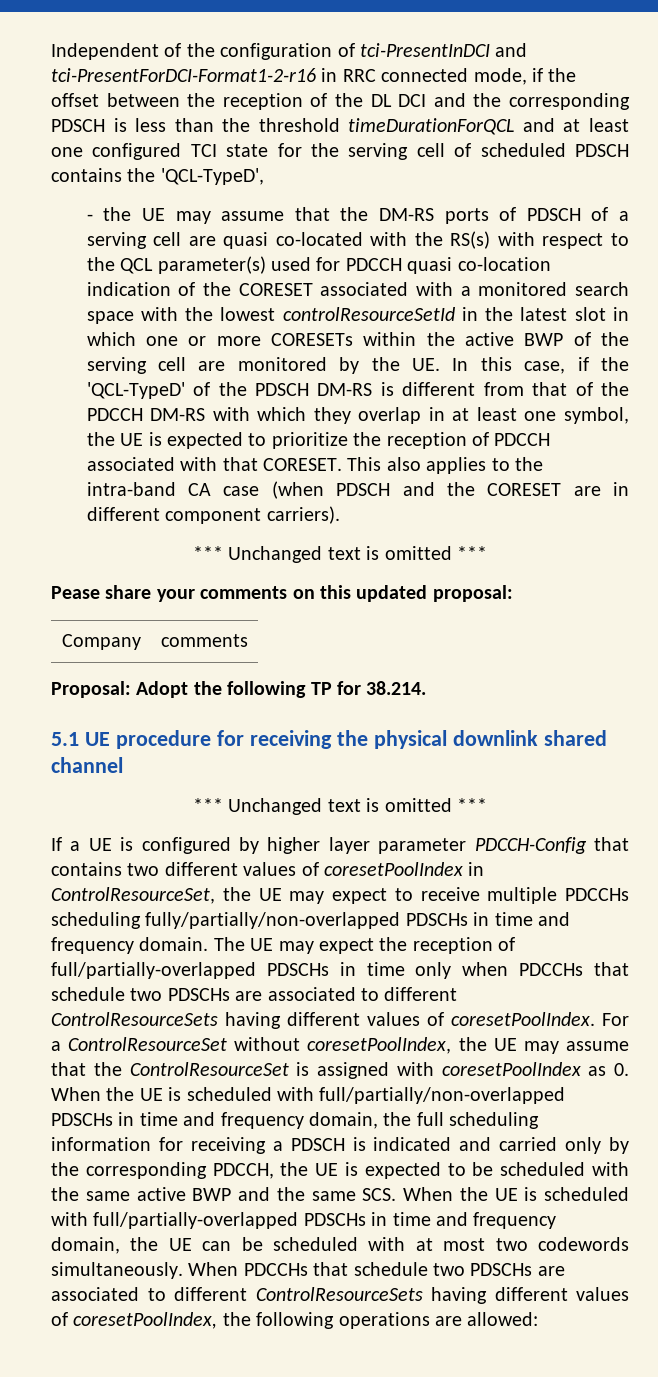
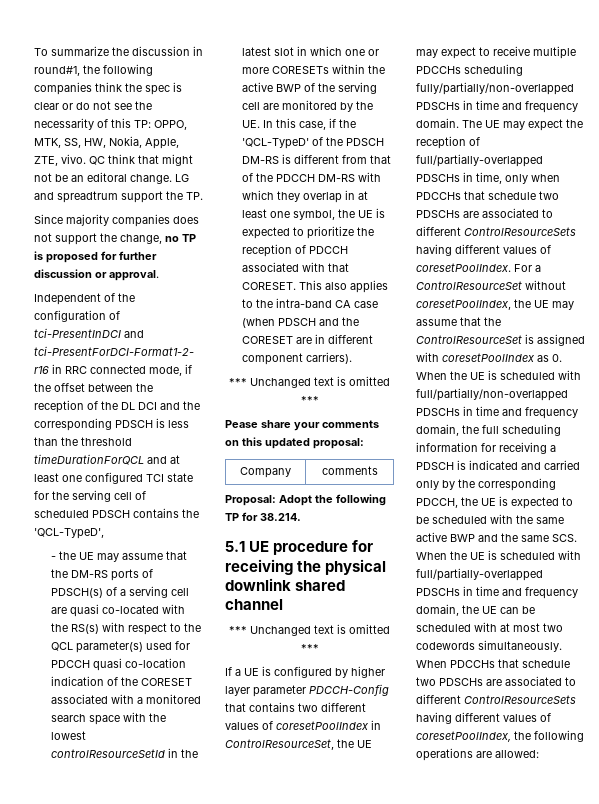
+ To summarize the discussion in round#1, the following companies think the spec is clear or do not see the necessarity of this TP: OPPO, MTK, SS, HW, Nokia, Apple, ZTE, vivo. QC think that might not be an editoral change. LG and spreadtrum support the TP.
+ Since majority companies does not support the change, no TP is proposed for further discussion or approval.
- - the UE may assume that the DM-RS ports of PDSCH of a serving cell are quasi co-located with the RS(s) with respect to the QCL parameter(s) used for PDCCH quasi co-location indication of the CORESET associated with a monitored search space with the lowest controlResourceSetId in the latest slot in which one or more CORESETs within the active BWP of the serving cell are monitored by the UE. In this case, if the 'QCL-TypeD' of the PDSCH DM-RS is different from that of the PDCCH DM-RS with which they overlap in at least one symbol, the UE is expected to prioritize the reception of PDCCH associated with that CORESET.
+ - the UE may assume that the DM-RS ports of PDSCH(s) of a serving cell are quasi co-located with the RS(s) with respect to the QCL parameter(s) used for PDCCH quasi co-location indication of the CORESET associated with a monitored search space with the lowest controlResourceSetId in the latest slot in which one or more CORESETs within the active BWP of the serving cell are monitored by the UE. In this case, if the 'QCL-TypeD' of the PDSCH DM-RS is different from that of the PDCCH DM-RS with which they overlap in at least one symbol, the UE is expected to prioritize the reception of PDCCH associated with that CORESET.
- The UE may expect the reception of full/partially-overlapped PDSCHs in time only when PDCCHs that schedule two PDSCHs are associated to different ControlResourceSets having different values of coresetPoolIndex.
+ The UE may expect the reception of full/partially-overlapped PDSCHs in time, only when PDCCHs that schedule two PDSCHs are associated to different ControlResourceSets having different values of coresetPoolIndex.

